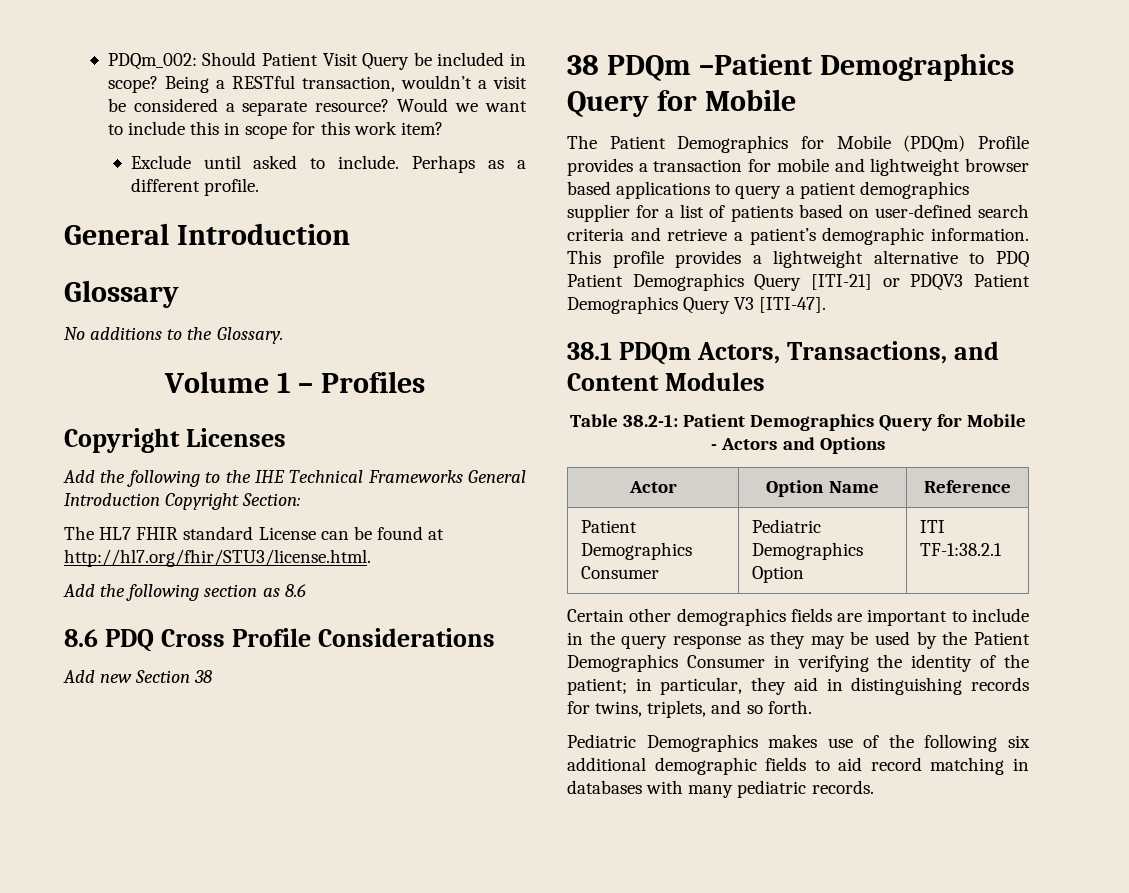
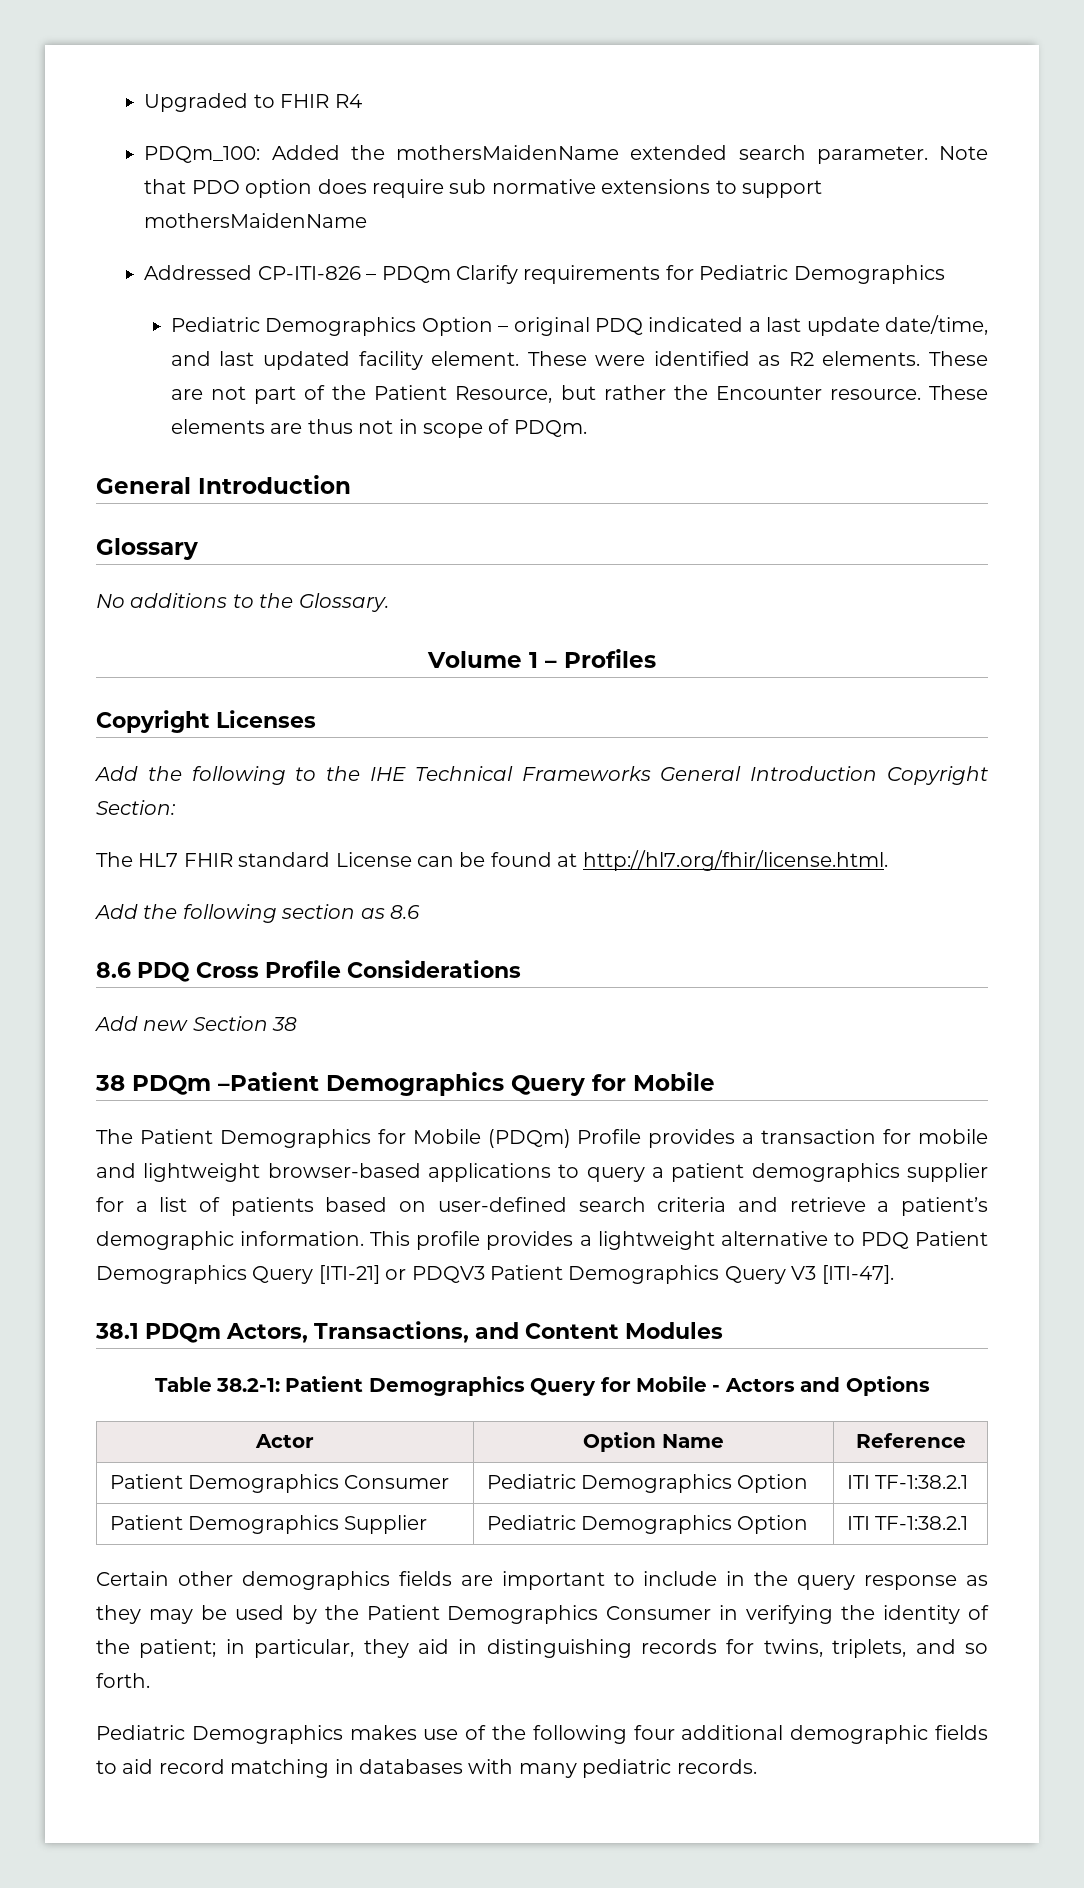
- PDQm_002: Should Patient Visit Query be included in scope? Being a RESTful transaction, wouldn’t a visit be considered a separate resource? Would we want to include this in scope for this work item?
- Exclude until asked to include. Perhaps as a different profile.
+ Upgraded to FHIR R4
+ PDQm_100: Added the mothersMaidenName extended search parameter. Note that PDO option does require sub normative extensions to support mothersMaidenName
+ Addressed CP-ITI-826 – PDQm Clarify requirements for Pediatric Demographics
+ Pediatric Demographics Option – original PDQ indicated a last update date/time, and last updated facility element. These were identified as R2 elements. These are not part of the Patient Resource, but rather the Encounter resource. These elements are thus not in scope of PDQm.
- The HL7 FHIR standard License can be found at http://hl7.org/fhir/STU3/license.html.
+ The HL7 FHIR standard License can be found at http://hl7.org/fhir/license.html.
- The Patient Demographics for Mobile (PDQm) Profile provides a transaction for mobile and lightweight browser based applications to query a patient demographics supplier for a list of patients based on user-defined search criteria and retrieve a patient’s demographic information.
+ The Patient Demographics for Mobile (PDQm) Profile provides a transaction for mobile and lightweight browser-based applications to query a patient demographics supplier for a list of patients based on user-defined search criteria and retrieve a patient’s demographic information.
+ Patient Demographics Supplier | Pediatric Demographics Option | ITI TF-1:38.2.1
- Pediatric Demographics makes use of the following six additional demographic fields to aid record matching in databases with many pediatric records.
+ Pediatric Demographics makes use of the following four additional demographic fields to aid record matching in databases with many pediatric records.

